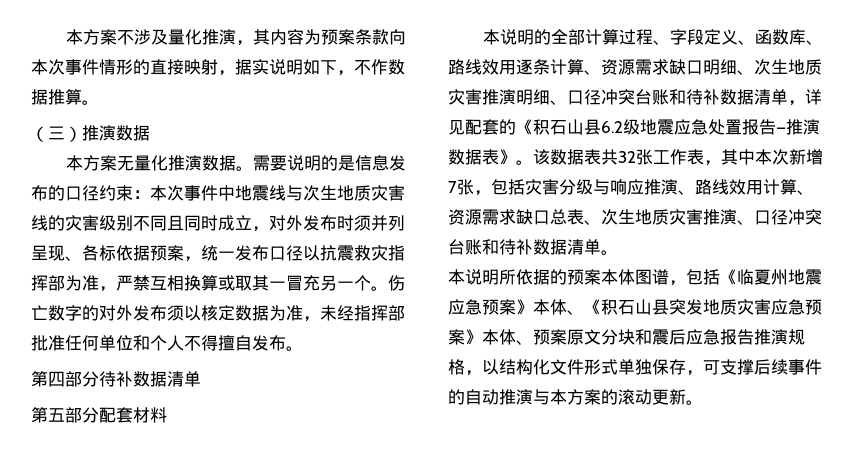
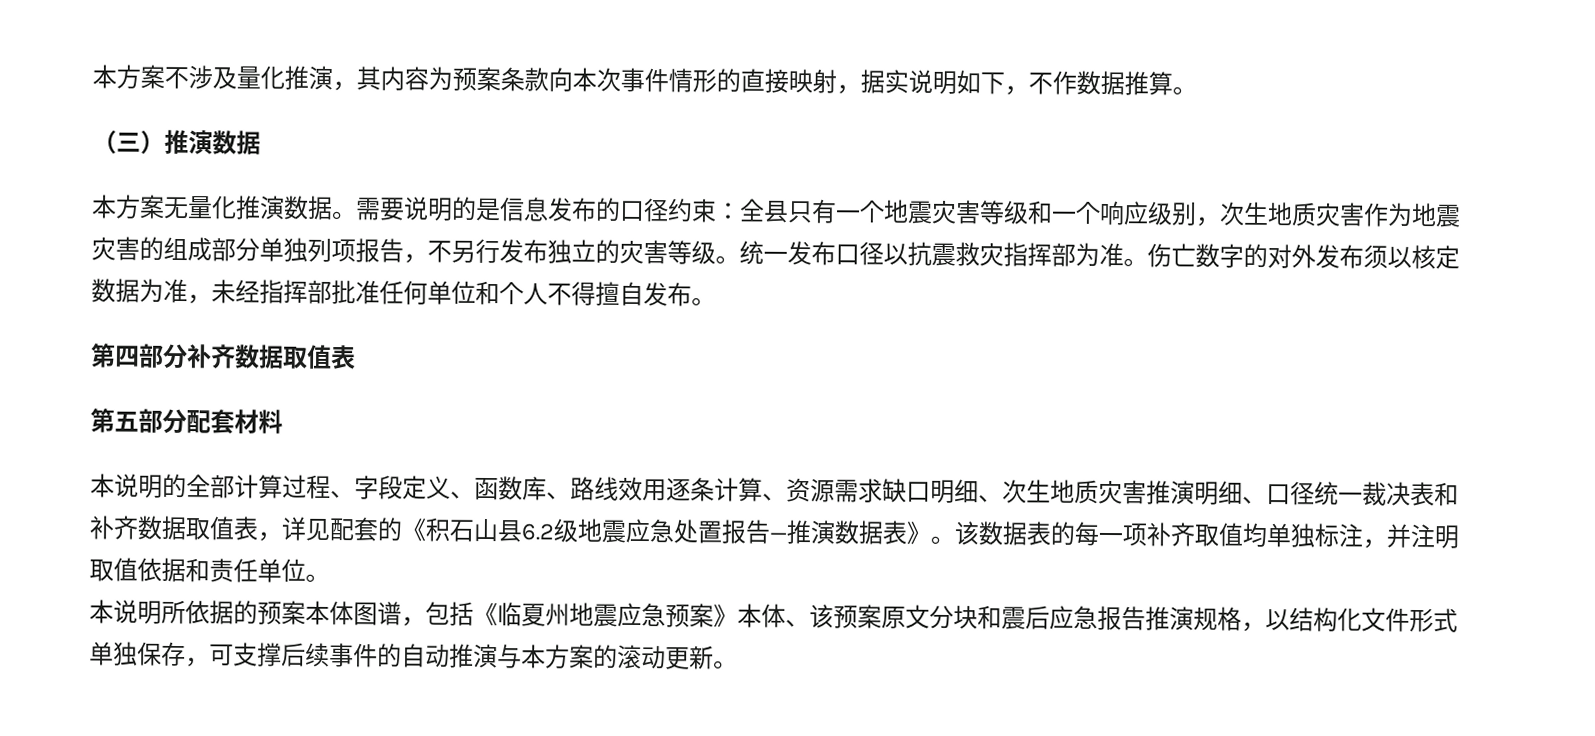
- 需要说明的是信息发布的口径约束：本次事件中地震线与次生地质灾害线的灾害级别不同且同时成立，对外发布时须并列呈现、各标依据预案，统一发布口径以抗震救灾指挥部为准，严禁互相换算或取其一冒充另一个。
+ 需要说明的是信息发布的口径约束：全县只有一个地震灾害等级和一个响应级别，次生地质灾害作为地震灾害的组成部分单独列项报告，不另行发布独立的灾害等级。统一发布口径以抗震救灾指挥部为准。
- 第四部分待补数据清单
+ 第四部分补齐数据取值表
- 本说明的全部计算过程、字段定义、函数库、路线效用逐条计算、资源需求缺口明细、次生地质灾害推演明细、口径冲突台账和待补数据清单，详见配套的《积石山县6.2级地震应急处置报告—推演数据表》。
+ 本说明的全部计算过程、字段定义、函数库、路线效用逐条计算、资源需求缺口明细、次生地质灾害推演明细、口径统一裁决表和补齐数据取值表，详见配套的《积石山县6.2级地震应急处置报告—推演数据表》。
- 该数据表共32张工作表，其中本次新增7张，包括灾害分级与响应推演、路线效用计算、资源需求缺口总表、次生地质灾害推演、口径冲突台账和待补数据清单。
+ 该数据表的每一项补齐取值均单独标注，并注明取值依据和责任单位。
- 本说明所依据的预案本体图谱，包括《临夏州地震应急预案》本体、《积石山县突发地质灾害应急预案》本体、预案原文分块和震后应急报告推演规格，以结构化文件形式单独保存，可支撑后续事件的自动推演与本方案的滚动更新。
+ 本说明所依据的预案本体图谱，包括《临夏州地震应急预案》本体、该预案原文分块和震后应急报告推演规格，以结构化文件形式单独保存，可支撑后续事件的自动推演与本方案的滚动更新。

